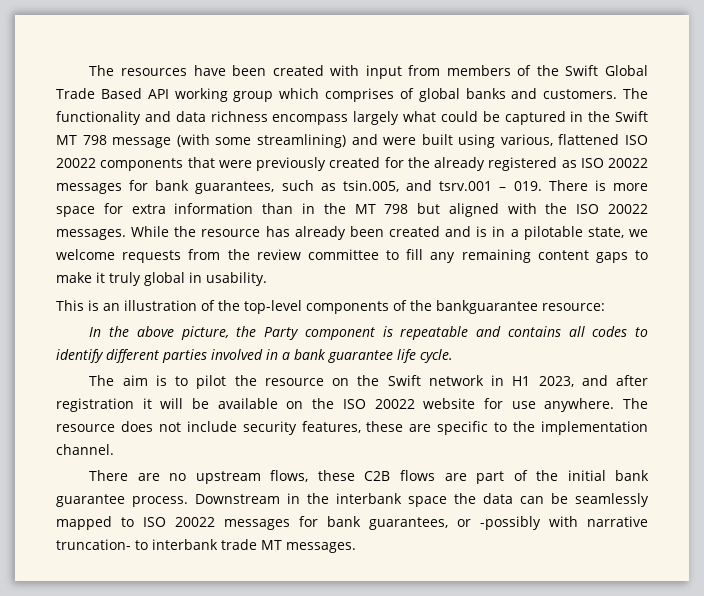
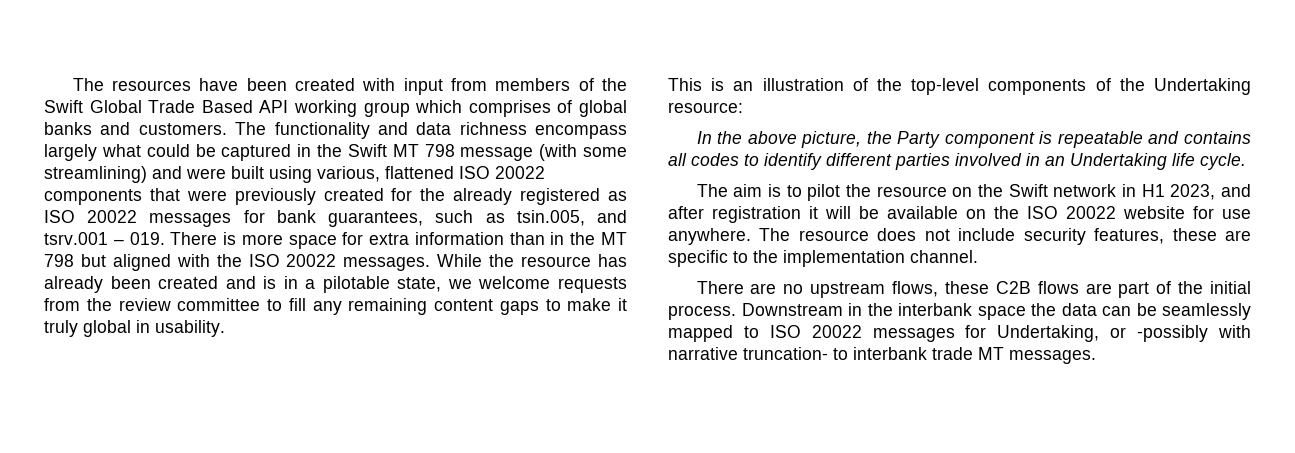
- This is an illustration of the top-level components of the bankguarantee resource:
+ This is an illustration of the top-level components of the Undertaking resource:
- In the above picture, the Party component is repeatable and contains all codes to identify different parties involved in a bank guarantee life cycle.
+ In the above picture, the Party component is repeatable and contains all codes to identify different parties involved in an Undertaking life cycle.
- There are no upstream flows, these C2B flows are part of the initial bank guarantee process.
+ There are no upstream flows, these C2B flows are part of the initial process.
- Downstream in the interbank space the data can be seamlessly mapped to ISO 20022 messages for bank guarantees, or -possibly with narrative truncation- to interbank trade MT messages.
+ Downstream in the interbank space the data can be seamlessly mapped to ISO 20022 messages for Undertaking, or -possibly with narrative truncation- to interbank trade MT messages.

